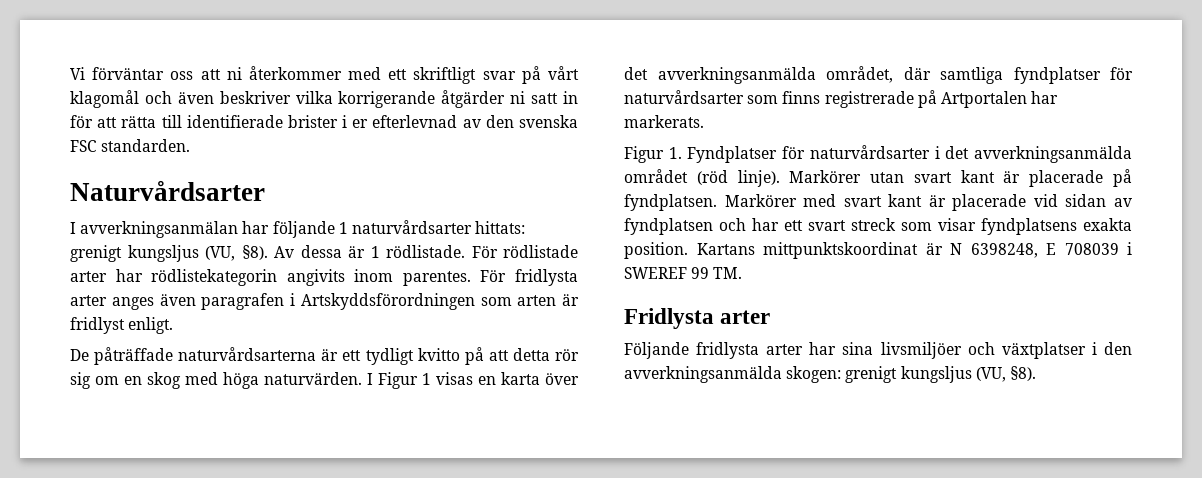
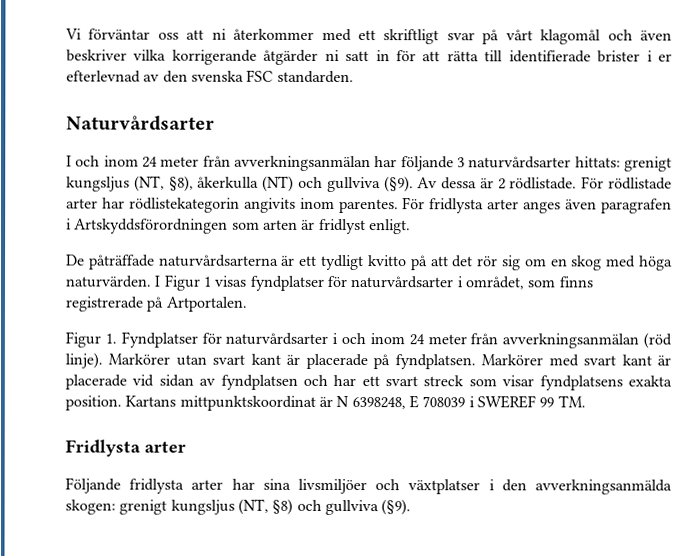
- I avverkningsanmälan har följande 1 naturvårdsarter hittats: grenigt kungsljus (VU, §8).
+ I och inom 24 meter från avverkningsanmälan har följande 3 naturvårdsarter hittats: grenigt kungsljus (NT, §8), åkerkulla (NT) och gullviva (§9).
- Av dessa är 1 rödlistade.
+ Av dessa är 2 rödlistade.
- De påträffade naturvårdsarterna är ett tydligt kvitto på att detta rör sig om en skog med höga naturvärden.
+ De påträffade naturvårdsarterna är ett tydligt kvitto på att det rör sig om en skog med höga naturvärden.
- I Figur 1 visas en karta över det avverkningsanmälda området, där samtliga fyndplatser för naturvårdsarter som finns registrerade på Artportalen har markerats.
+ I Figur 1 visas fyndplatser för naturvårdsarter i området, som finns registrerade på Artportalen.
- Figur 1. Fyndplatser för naturvårdsarter i det avverkningsanmälda området (röd linje).
+ Figur 1. Fyndplatser för naturvårdsarter i och inom 24 meter från avverkningsanmälan (röd linje).
- Följande fridlysta arter har sina livsmiljöer och växtplatser i den avverkningsanmälda skogen: grenigt kungsljus (VU, §8).
+ Följande fridlysta arter har sina livsmiljöer och växtplatser i den avverkningsanmälda skogen: grenigt kungsljus (NT, §8) och gullviva (§9).

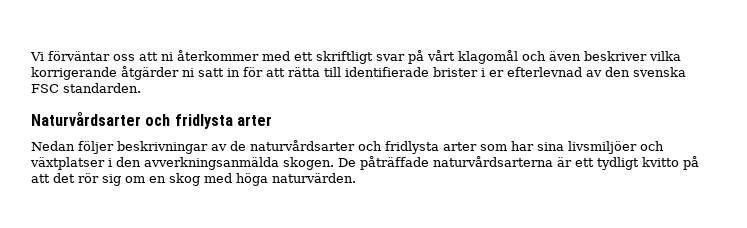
- Naturvårdsarter
- I och inom 24 meter från avverkningsanmälan har följande 3 naturvårdsarter hittats: grenigt kungsljus (NT, §8), åkerkulla (NT) och gullviva (§9). Av dessa är 2 rödlistade. För rödlistade arter har rödlistekategorin angivits inom parentes. För fridlysta arter anges även paragrafen i Artskyddsförordningen som arten är fridlyst enligt.
- De påträffade naturvårdsarterna är ett tydligt kvitto på att det rör sig om en skog med höga naturvärden. I Figur 1 visas fyndplatser för naturvårdsarter i området, som finns registrerade på Artportalen.
- Figur 1. Fyndplatser för naturvårdsarter i och inom 24 meter från avverkningsanmälan (röd linje). Markörer utan svart kant är placerade på fyndplatsen. Markörer med svart kant är placerade vid sidan av fyndplatsen och har ett svart streck som visar fyndplatsens exakta position. Kartans mittpunktskoordinat är N 6398248, E 708039 i SWEREF 99 TM.
- Fridlysta arter
- Följande fridlysta arter har sina livsmiljöer och växtplatser i den avverkningsanmälda skogen: grenigt kungsljus (NT, §8) och gullviva (§9).
+ Naturvårdsarter och fridlysta arter
+ Nedan följer beskrivningar av de naturvårdsarter och fridlysta arter som har sina livsmiljöer och växtplatser i den avverkningsanmälda skogen. De påträffade naturvårdsarterna är ett tydligt kvitto på att det rör sig om en skog med höga naturvärden.

